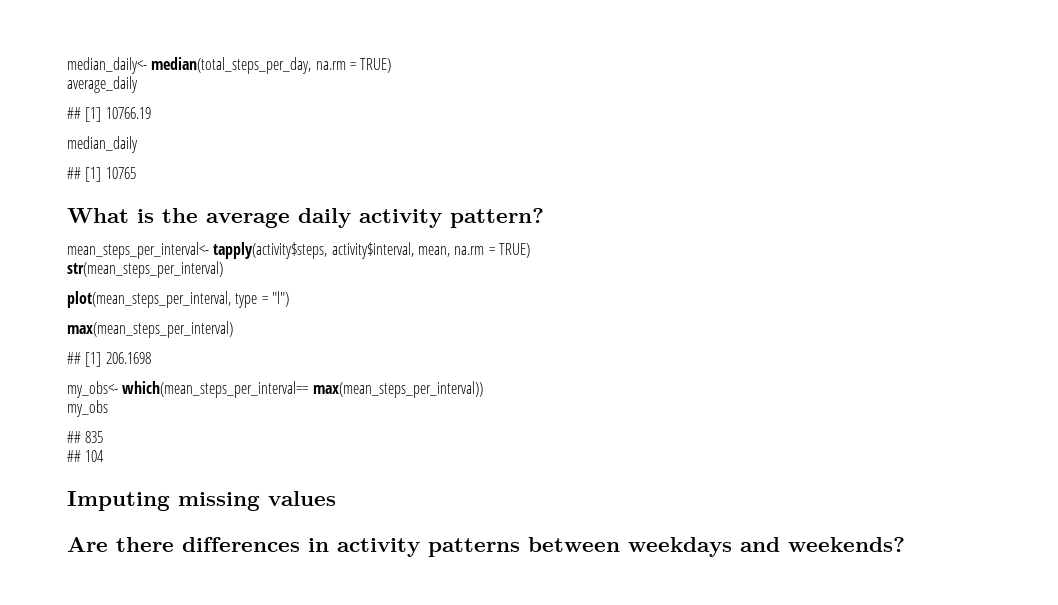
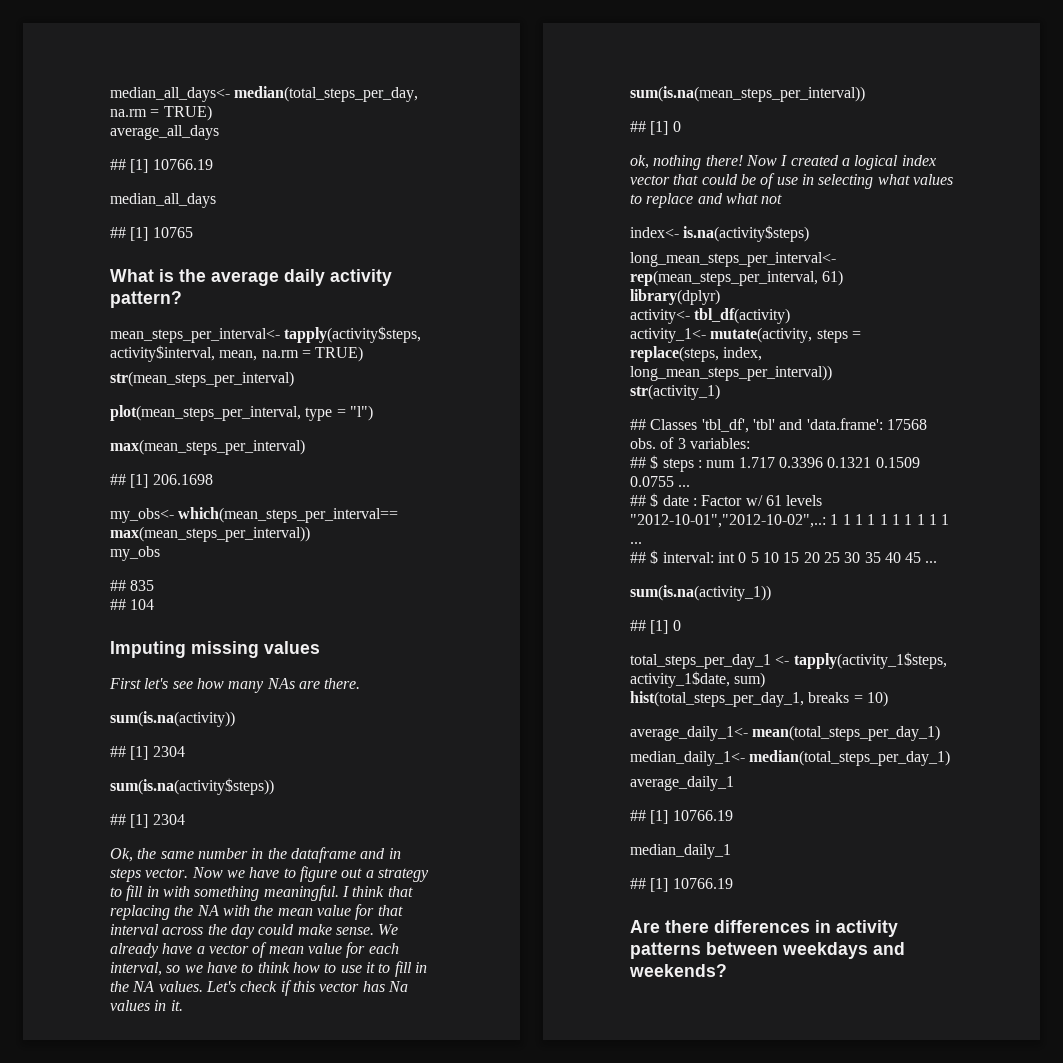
- median_daily<- median(total_steps_per_day, na.rm = TRUE)
+ median_all_days<- median(total_steps_per_day, na.rm = TRUE)
- average_daily
+ average_all_days
  ## [1] 10766.19
- median_daily
+ median_all_days
+ First let's see how many NAs are there.
+ sum(is.na(activity))
+ ## [1] 2304
+ sum(is.na(activity$steps))
+ ## [1] 2304
+ Ok, the same number in the dataframe and in steps vector. Now we have to figure out a strategy to fill in with something meaningful. I think that replacing the NA with the mean value for that interval across the day could make sense. We already have a vector of mean value for each interval, so we have to think how to use it to fill in the NA values. Let's check if this vector has Na values in it.
+ sum(is.na(mean_steps_per_interval))
+ ## [1] 0
+ ok, nothing there! Now I created a logical index vector that could be of use in selecting what values to replace and what not
+ index<- is.na(activity$steps)
+ long_mean_steps_per_interval<- rep(mean_steps_per_interval, 61)
+ library(dplyr)
+ activity<- tbl_df(activity)
+ activity_1<- mutate(activity, steps = replace(steps, index, long_mean_steps_per_interval))
+ str(activity_1)
+ ## Classes 'tbl_df', 'tbl' and 'data.frame': 17568 obs. of 3 variables:
+ ## $ steps : num 1.717 0.3396 0.1321 0.1509 0.0755 ...
+ ## $ date : Factor w/ 61 levels "2012-10-01","2012-10-02",..: 1 1 1 1 1 1 1 1 1 1 ...
+ ## $ interval: int 0 5 10 15 20 25 30 35 40 45 ...
+ sum(is.na(activity_1))
+ ## [1] 0
+ total_steps_per_day_1 <- tapply(activity_1$steps, activity_1$date, sum)
+ hist(total_steps_per_day_1, breaks = 10)
+ average_daily_1<- mean(total_steps_per_day_1)
+ median_daily_1<- median(total_steps_per_day_1)
+ average_daily_1
+ ## [1] 10766.19
+ median_daily_1
+ ## [1] 10766.19

